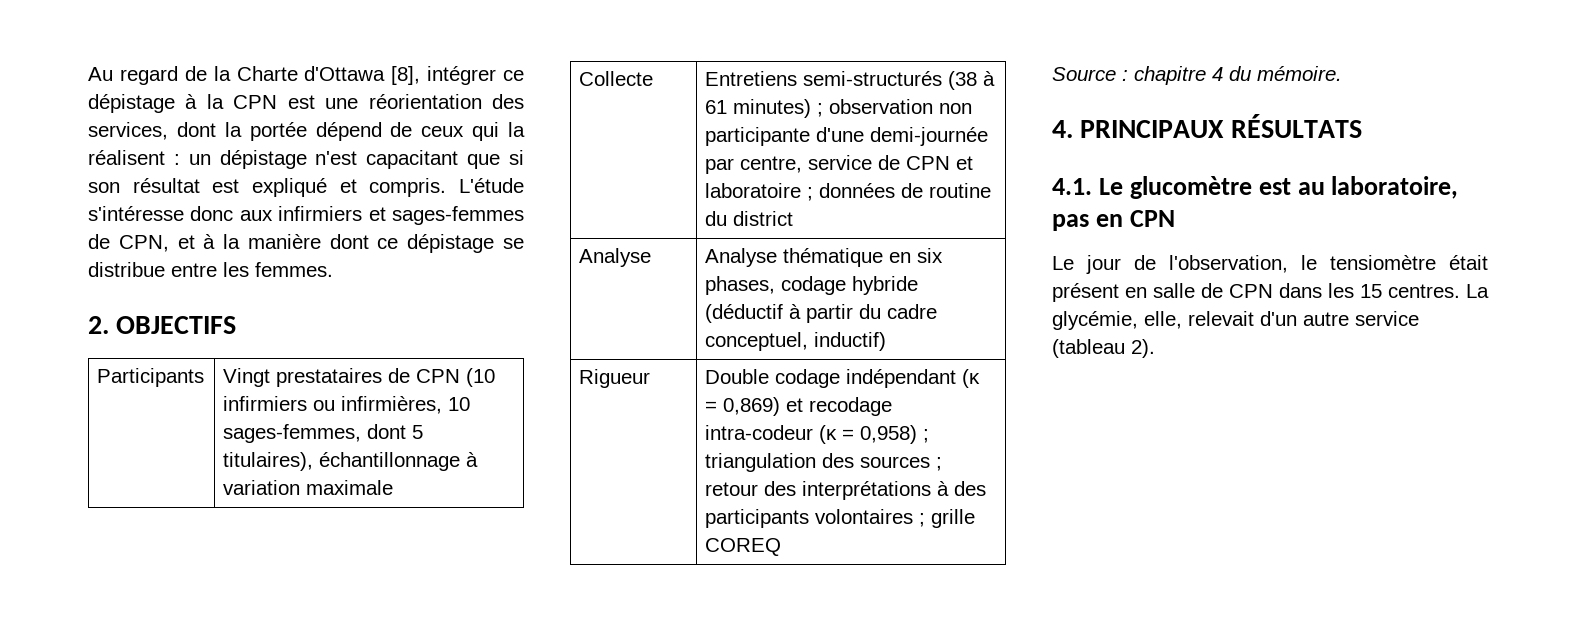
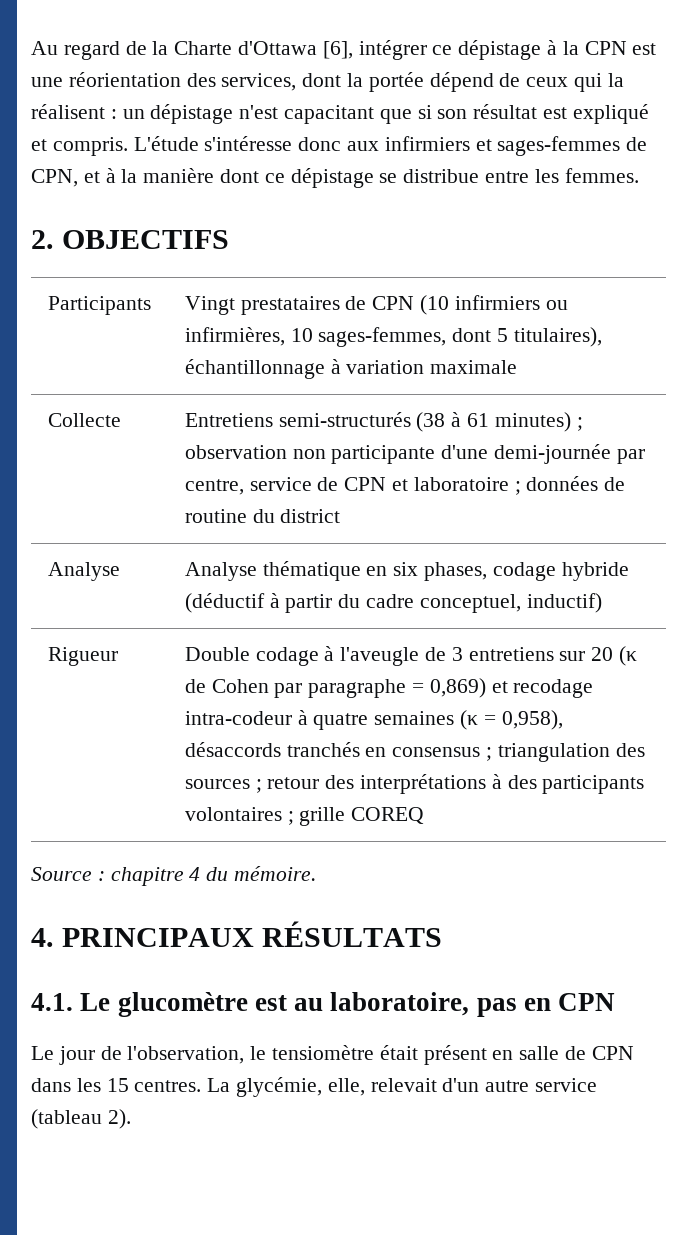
- Au regard de la Charte d'Ottawa [8], intégrer ce dépistage à la CPN est une réorientation des services, dont la portée dépend de ceux qui la réalisent : un dépistage n'est capacitant que si son résultat est expliqué et compris.
+ Au regard de la Charte d'Ottawa [6], intégrer ce dépistage à la CPN est une réorientation des services, dont la portée dépend de ceux qui la réalisent : un dépistage n'est capacitant que si son résultat est expliqué et compris.
- Double codage indépendant (κ = 0,869) et recodage intra-codeur (κ = 0,958) ; triangulation des sources ; retour des interprétations à des participants volontaires ; grille COREQ
+ Double codage à l'aveugle de 3 entretiens sur 20 (κ de Cohen par paragraphe = 0,869) et recodage intra-codeur à quatre semaines (κ = 0,958), désaccords tranchés en consensus ; triangulation des sources ; retour des interprétations à des participants volontaires ; grille COREQ

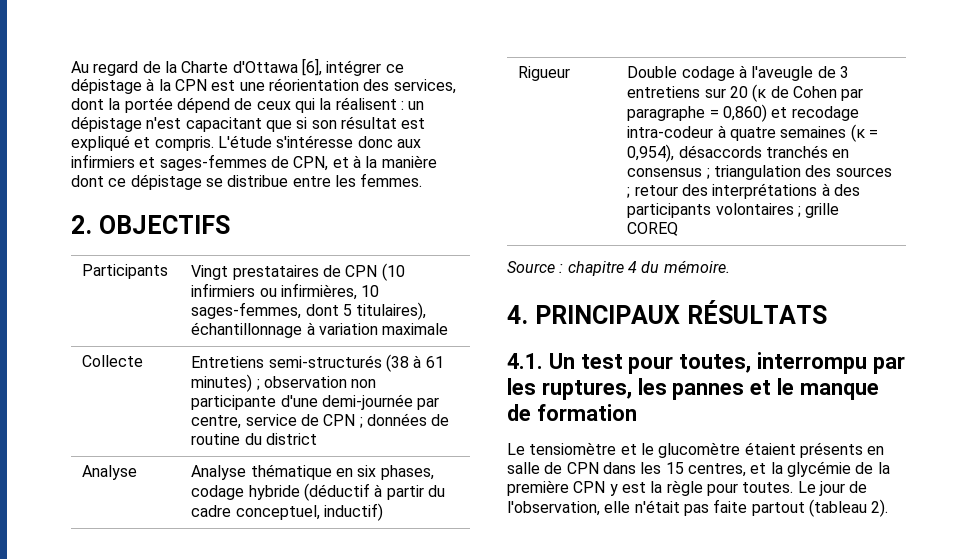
- Collecte | Entretiens semi-structurés (38 à 61 minutes) ; observation non participante d'une demi-journée par centre, service de CPN et laboratoire ; données de routine du district
+ Collecte | Entretiens semi-structurés (38 à 61 minutes) ; observation non participante d'une demi-journée par centre, service de CPN ; données de routine du district
- Double codage à l'aveugle de 3 entretiens sur 20 (κ de Cohen par paragraphe = 0,869) et recodage intra-codeur à quatre semaines (κ = 0,958), désaccords tranchés en consensus ; triangulation des sources ; retour des interprétations à des participants volontaires ; grille COREQ
+ Double codage à l'aveugle de 3 entretiens sur 20 (κ de Cohen par paragraphe = 0,860) et recodage intra-codeur à quatre semaines (κ = 0,954), désaccords tranchés en consensus ; triangulation des sources ; retour des interprétations à des participants volontaires ; grille COREQ
- 4.1. Le glucomètre est au laboratoire, pas en CPN
- Le jour de l'observation, le tensiomètre était présent en salle de CPN dans les 15 centres. La glycémie, elle, relevait d'un autre service (tableau 2).
+ 4.1. Un test pour toutes, interrompu par les ruptures, les pannes et le manque de formation
+ Le tensiomètre et le glucomètre étaient présents en salle de CPN dans les 15 centres, et la glycémie de la première CPN y est la règle pour toutes. Le jour de l'observation, elle n'était pas faite partout (tableau 2).

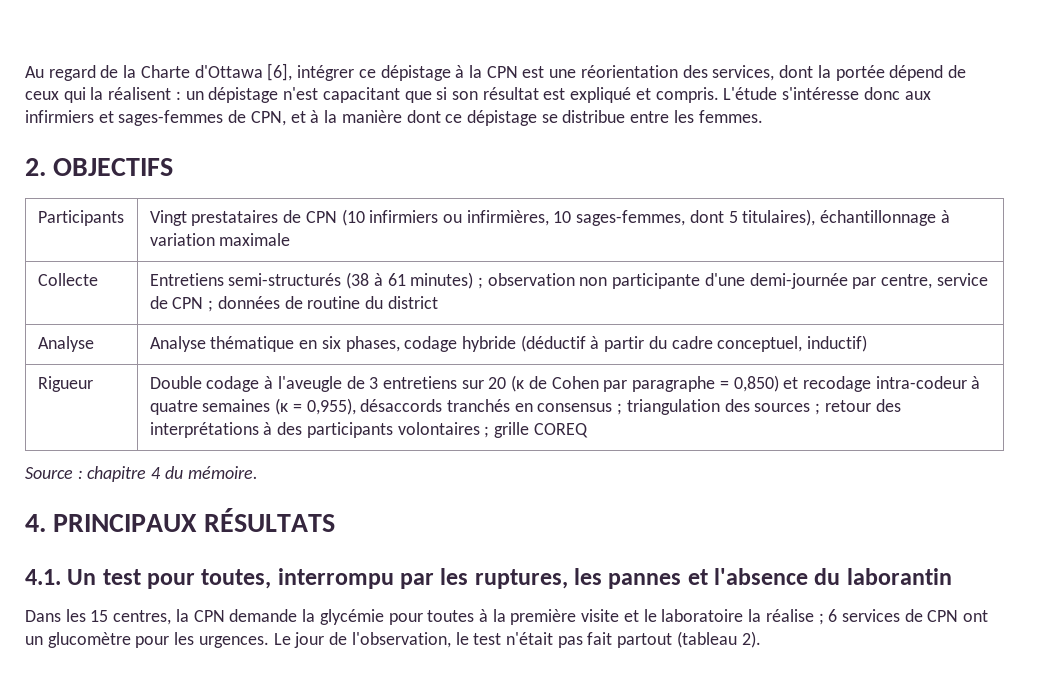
- Double codage à l'aveugle de 3 entretiens sur 20 (κ de Cohen par paragraphe = 0,860) et recodage intra-codeur à quatre semaines (κ = 0,954), désaccords tranchés en consensus ; triangulation des sources ; retour des interprétations à des participants volontaires ; grille COREQ
+ Double codage à l'aveugle de 3 entretiens sur 20 (κ de Cohen par paragraphe = 0,850) et recodage intra-codeur à quatre semaines (κ = 0,955), désaccords tranchés en consensus ; triangulation des sources ; retour des interprétations à des participants volontaires ; grille COREQ
- 4.1. Un test pour toutes, interrompu par les ruptures, les pannes et le manque de formation
- Le tensiomètre et le glucomètre étaient présents en salle de CPN dans les 15 centres, et la glycémie de la première CPN y est la règle pour toutes.
+ 4.1. Un test pour toutes, interrompu par les ruptures, les pannes et l'absence du laborantin
+ Dans les 15 centres, la CPN demande la glycémie pour toutes à la première visite et le laboratoire la réalise ; 6 services de CPN ont un glucomètre pour les urgences.
- Le jour de l'observation, elle n'était pas faite partout (tableau 2).
+ Le jour de l'observation, le test n'était pas fait partout (tableau 2).

